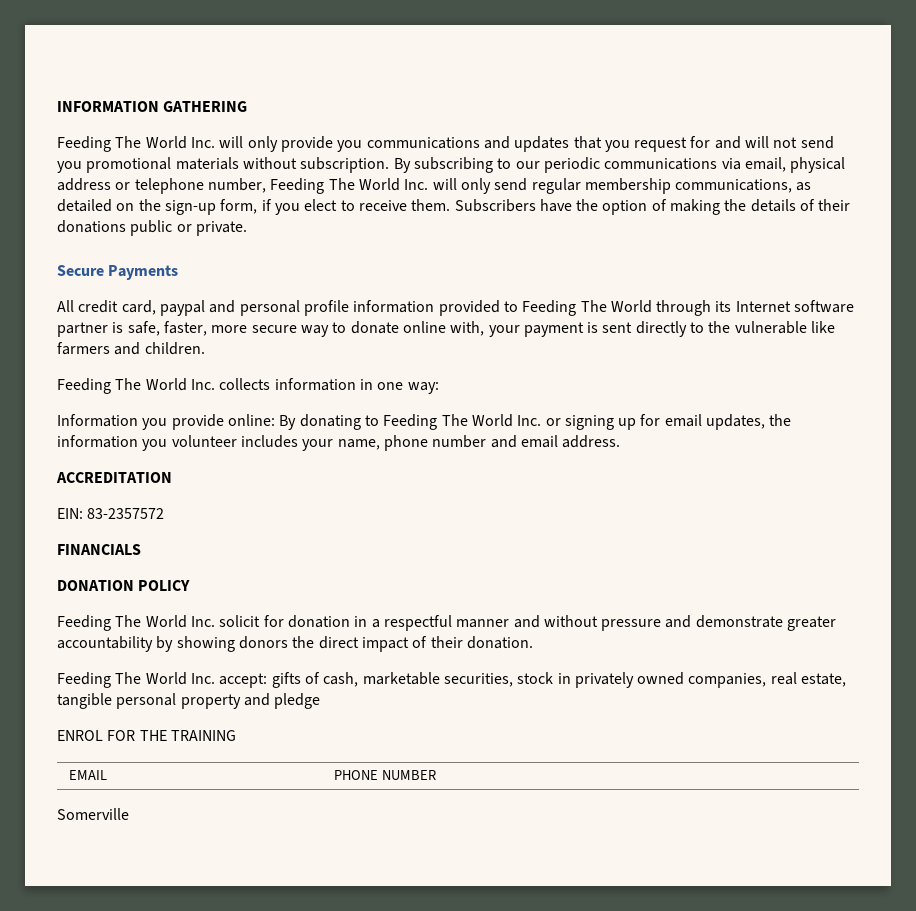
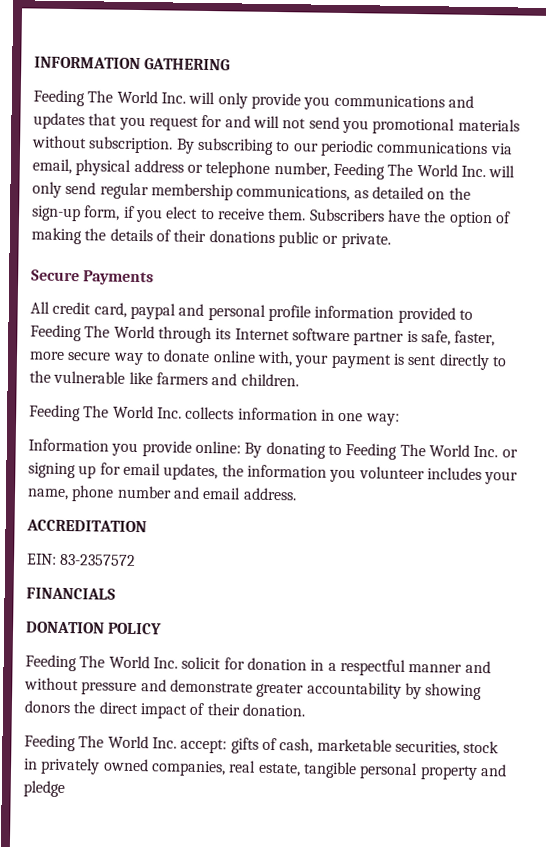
- ENROL FOR THE TRAINING
- EMAIL | PHONE NUMBER
- Somerville

